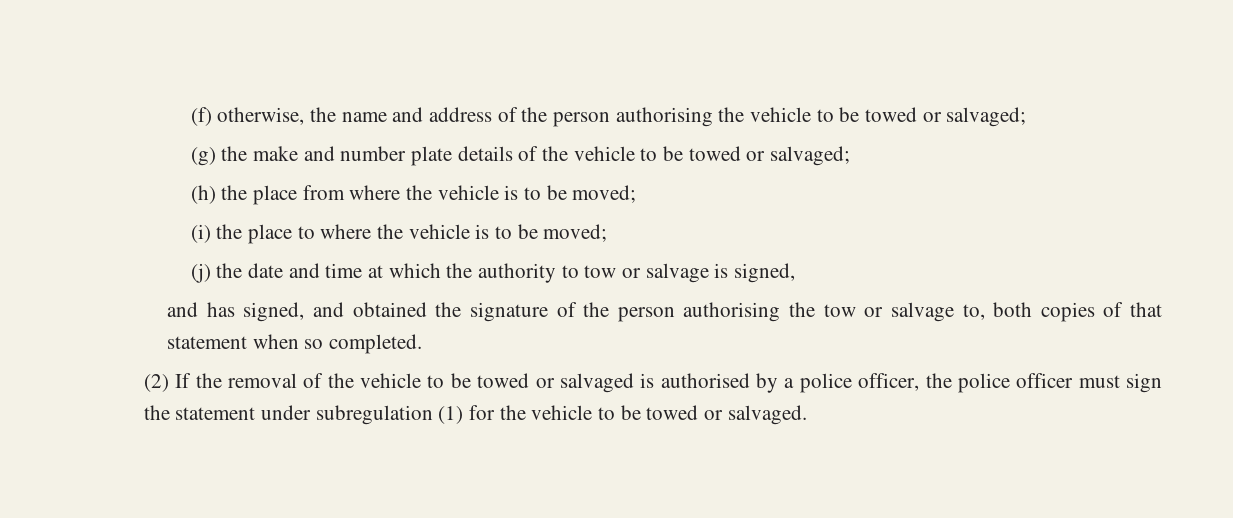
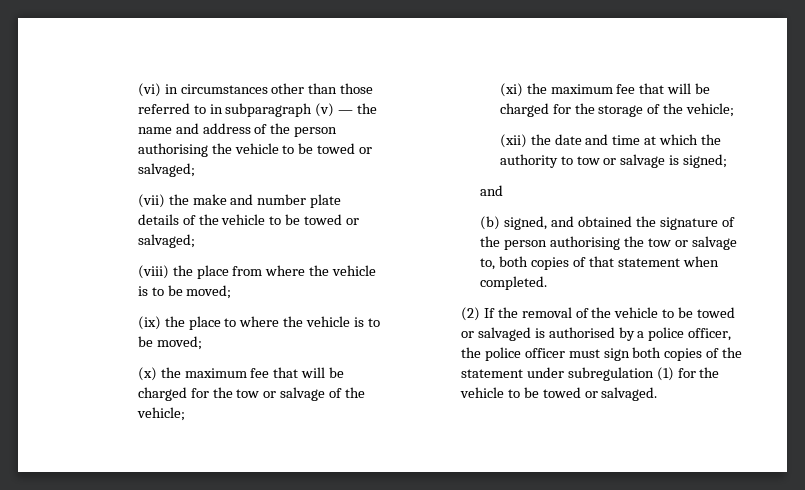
- (f) otherwise, the name and address of the person authorising the vehicle to be towed or salvaged;
+ (vi) in circumstances other than those referred to in subparagraph (v) — the name and address of the person authorising the vehicle to be towed or salvaged;
- (g) the make and number plate details of the vehicle to be towed or salvaged;
+ (vii) the make and number plate details of the vehicle to be towed or salvaged;
- (h) the place from where the vehicle is to be moved;
+ (viii) the place from where the vehicle is to be moved;
- (i) the place to where the vehicle is to be moved;
+ (ix) the place to where the vehicle is to be moved;
- (j) the date and time at which the authority to tow or salvage is signed,
- and has signed, and obtained the signature of the person authorising the tow or salvage to, both copies of that statement when so completed.
+ (x) the maximum fee that will be charged for the tow or salvage of the vehicle;
+ (xi) the maximum fee that will be charged for the storage of the vehicle;
+ (xii) the date and time at which the authority to tow or salvage is signed;
+ and
+ (b) signed, and obtained the signature of the person authorising the tow or salvage to, both copies of that statement when completed.
- (2) If the removal of the vehicle to be towed or salvaged is authorised by a police officer, the police officer must sign the statement under subregulation (1) for the vehicle to be towed or salvaged.
+ (2) If the removal of the vehicle to be towed or salvaged is authorised by a police officer, the police officer must sign both copies of the statement under subregulation (1) for the vehicle to be towed or salvaged.

